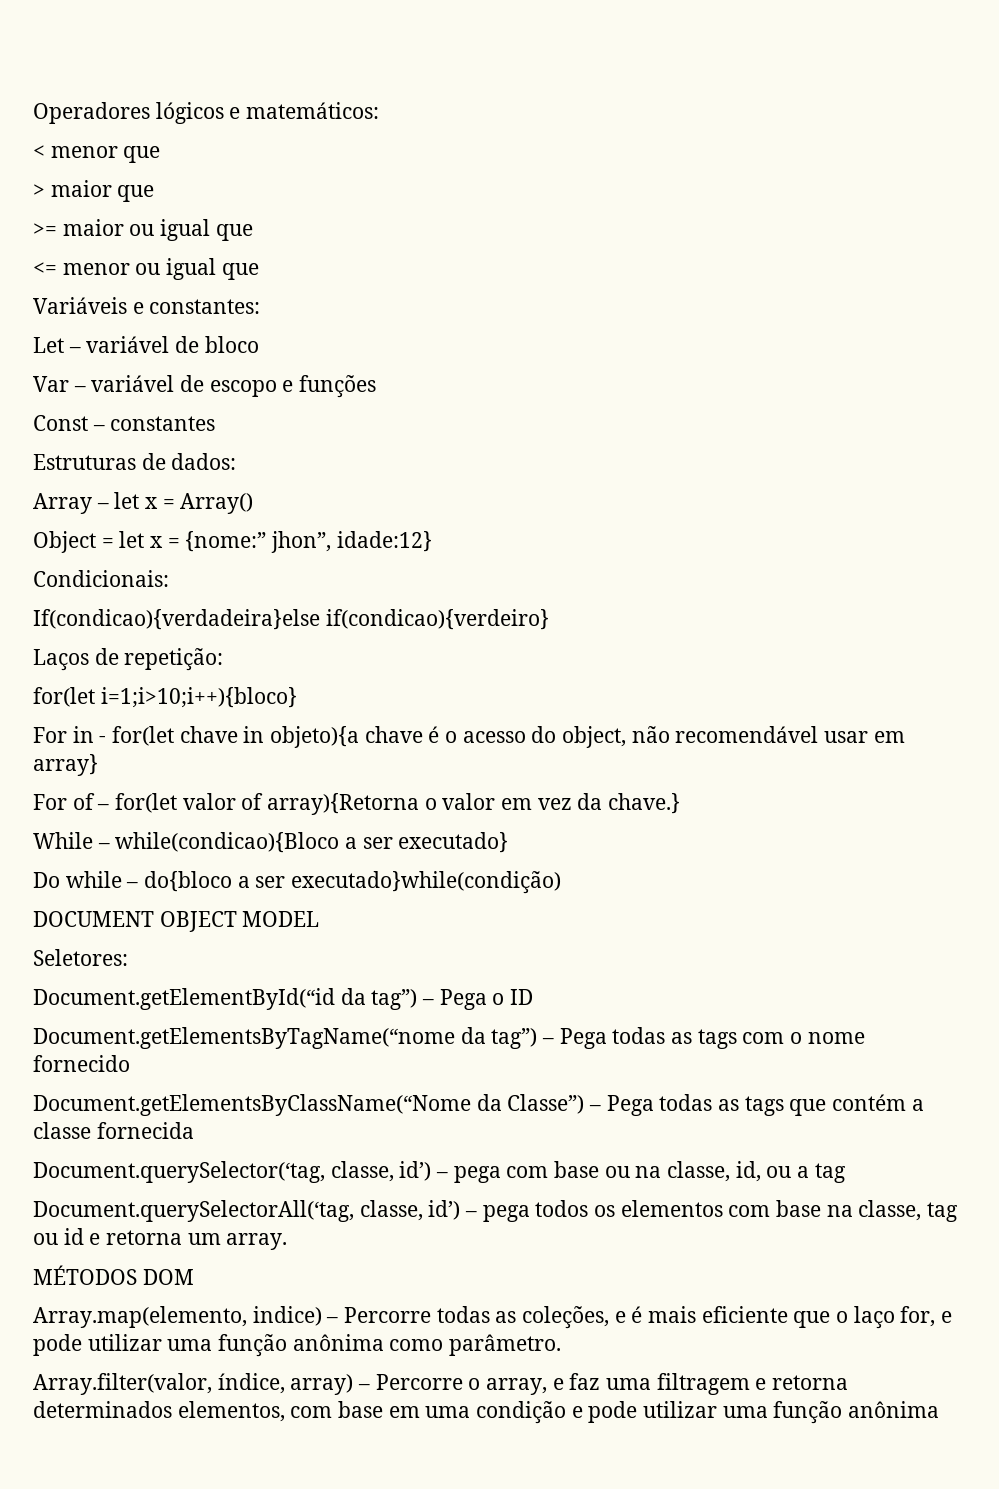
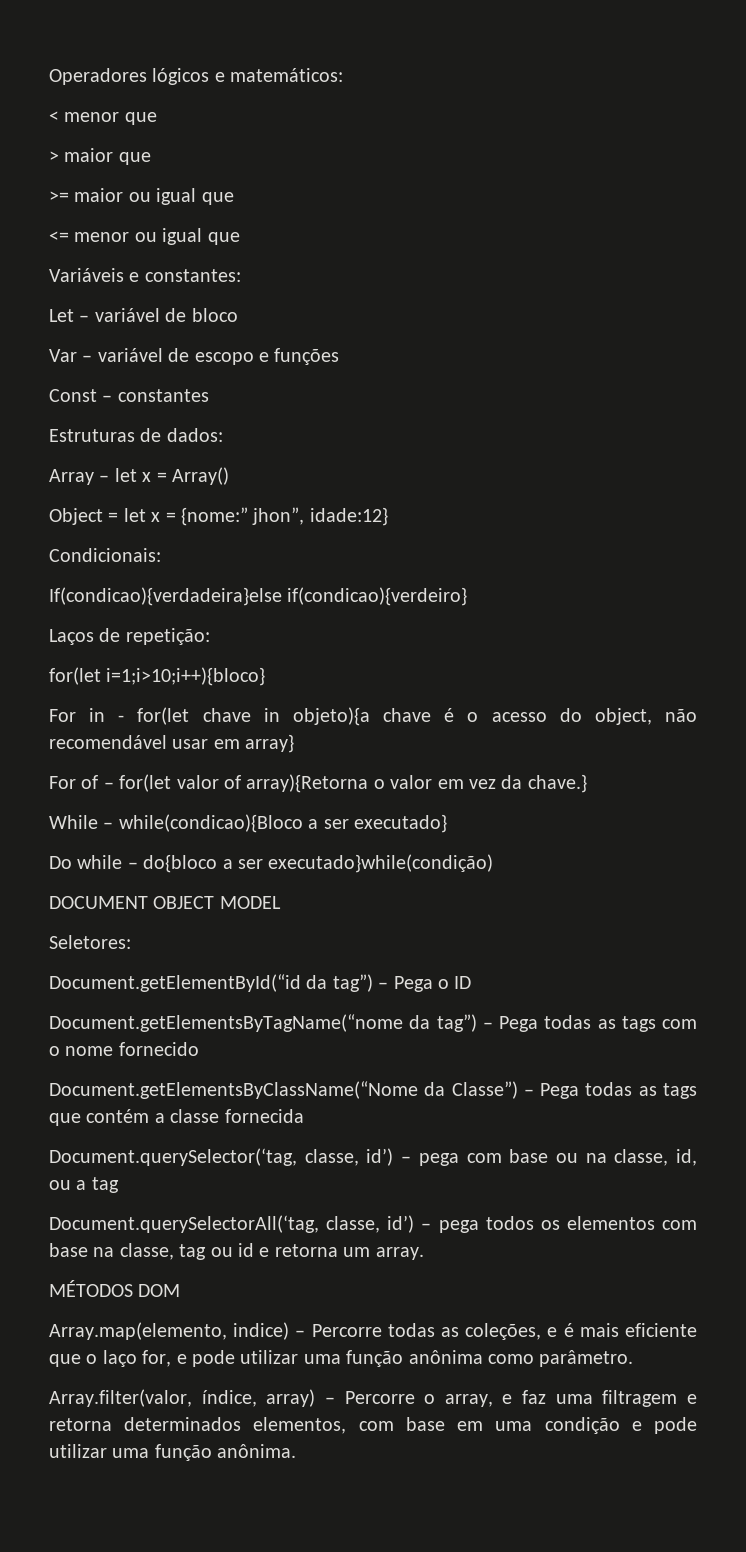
- Array.filter(valor, índice, array) – Percorre o array, e faz uma filtragem e retorna determinados elementos, com base em uma condição e pode utilizar uma função anônima
+ Array.filter(valor, índice, array) – Percorre o array, e faz uma filtragem e retorna determinados elementos, com base em uma condição e pode utilizar uma função anônima.

